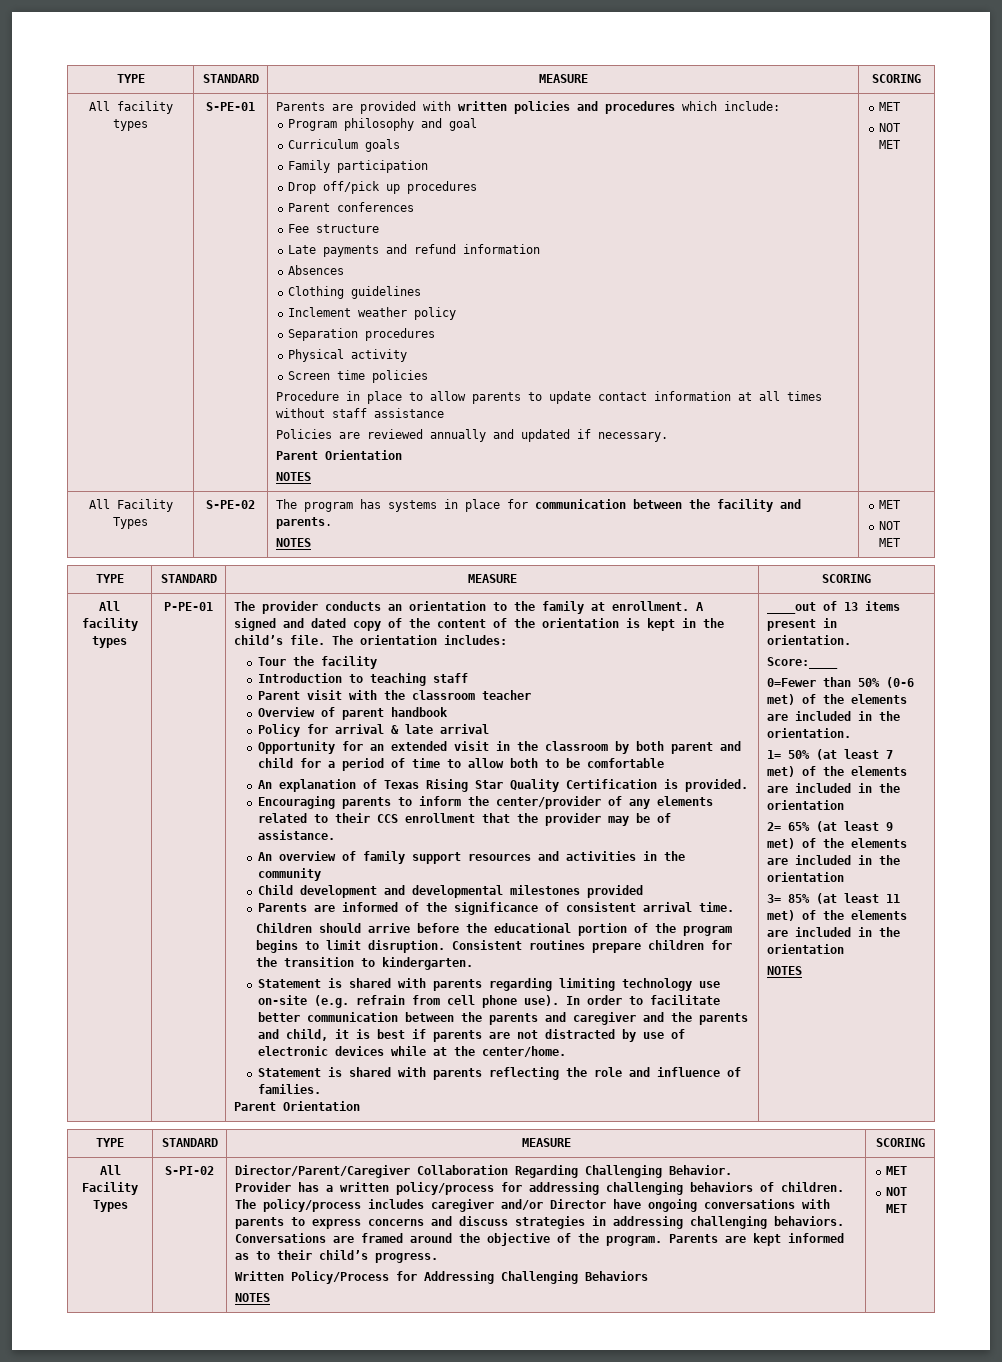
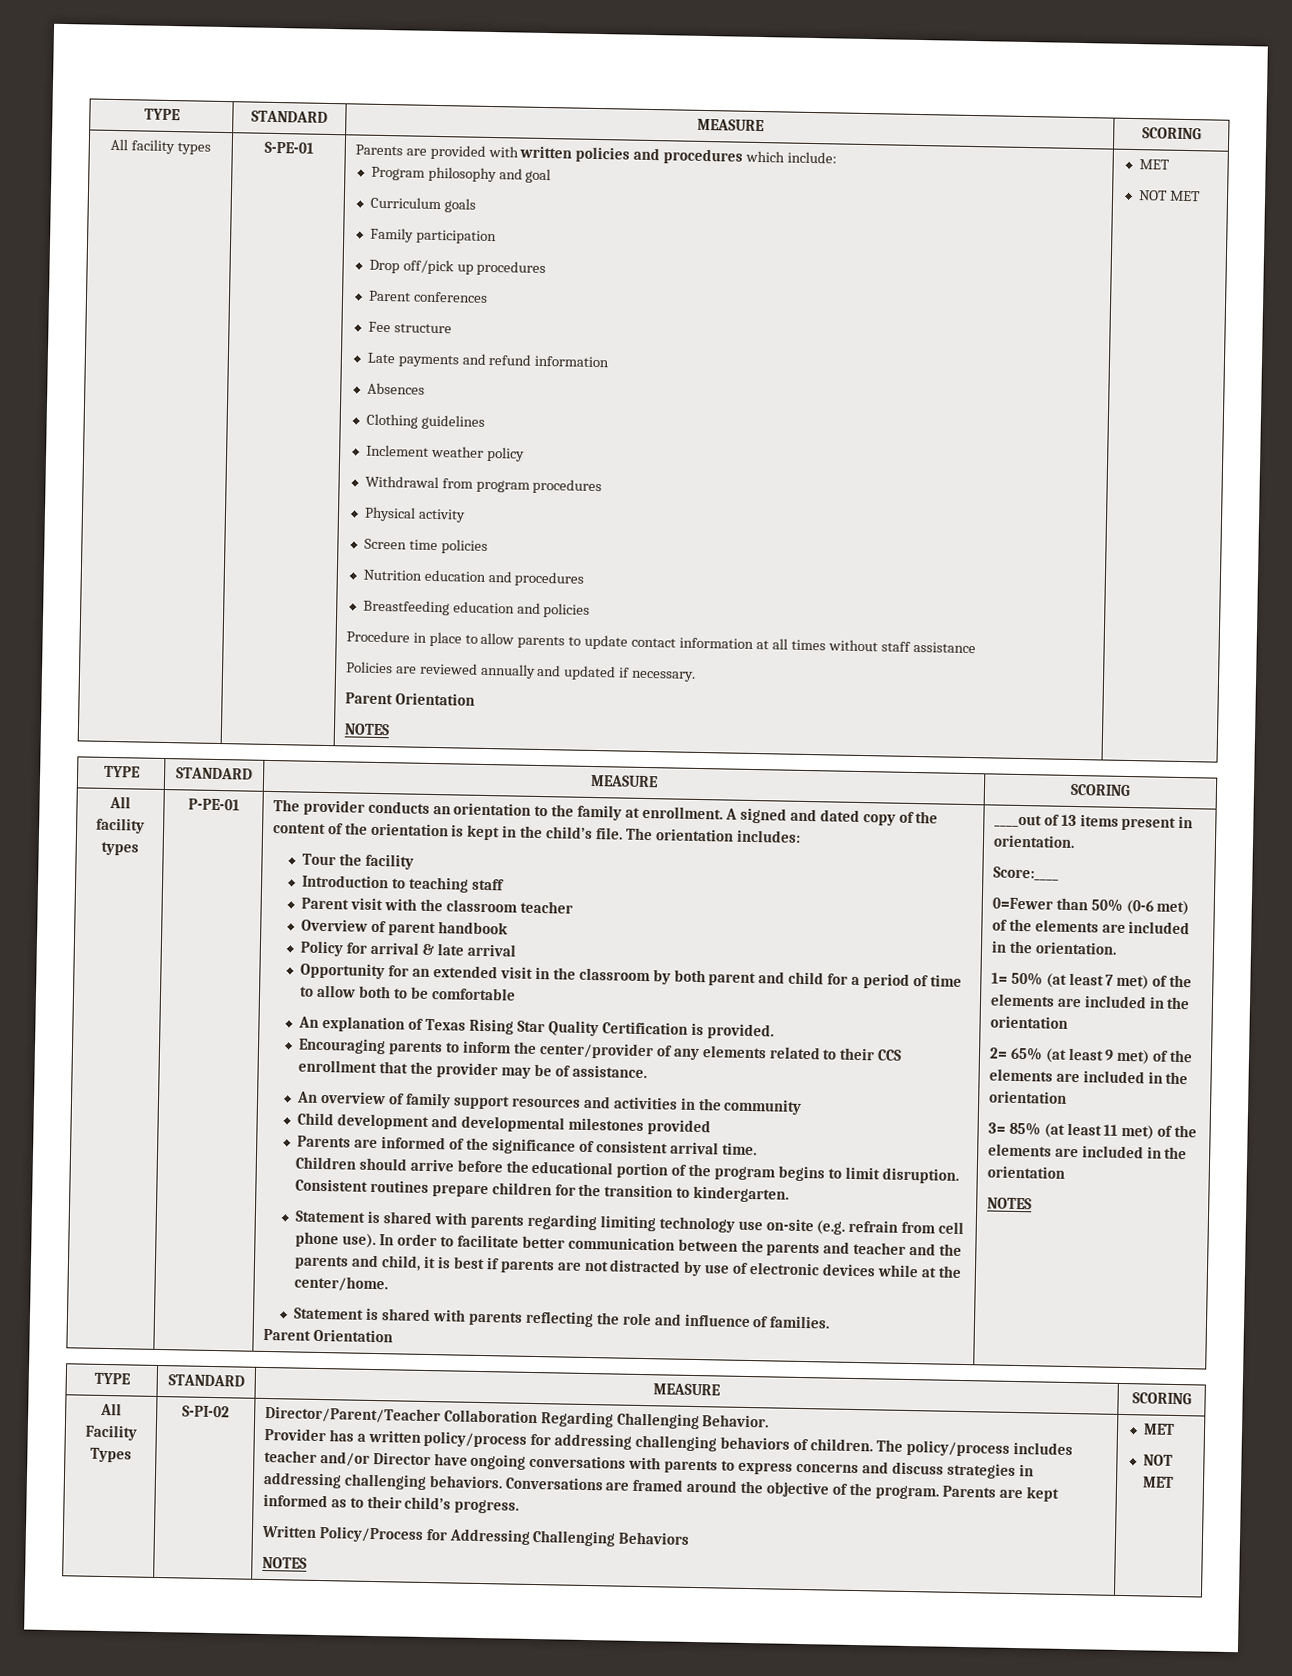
- Separation procedures
+ Withdrawal from program procedures
+ Nutrition education and procedures
+ Breastfeeding education and policies
- All Facility Types | S-PE-02 | The program has systems in place for communication between the facility and parents.
- NOTES | MET
- NOT MET
- In order to facilitate better communication between the parents and caregiver and the parents and child, it is best if parents are not distracted by use of electronic devices while at the center/home.
+ In order to facilitate better communication between the parents and teacher and the parents and child, it is best if parents are not distracted by use of electronic devices while at the center/home.
- Director/Parent/Caregiver Collaboration Regarding Challenging Behavior.
+ Director/Parent/Teacher Collaboration Regarding Challenging Behavior.
- The policy/process includes caregiver and/or Director have ongoing conversations with parents to express concerns and discuss strategies in addressing challenging behaviors.
+ The policy/process includes teacher and/or Director have ongoing conversations with parents to express concerns and discuss strategies in addressing challenging behaviors.

